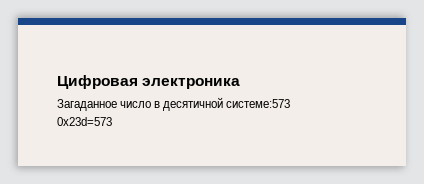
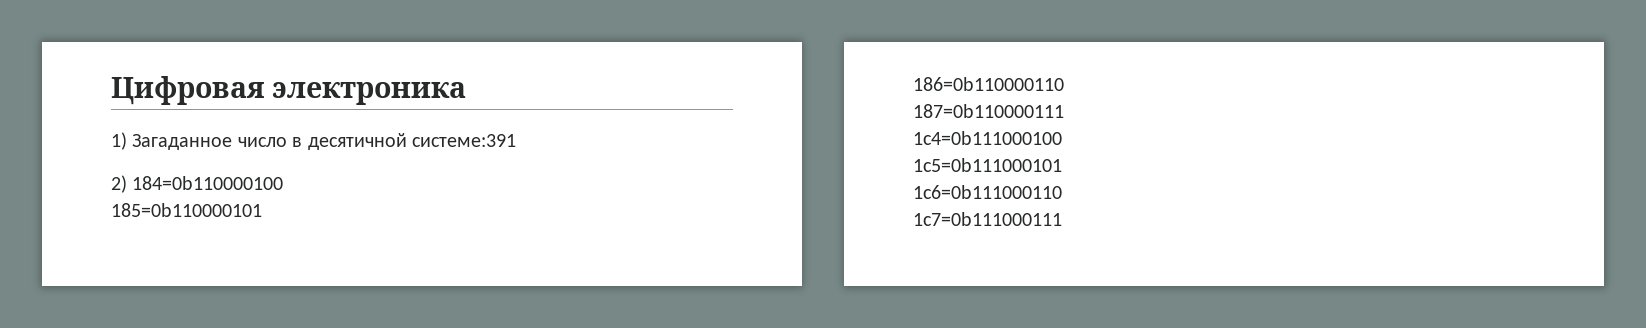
- Загаданное число в десятичной системе:573
- 0x23d=573
+ 1) Загаданное число в десятичной системе:391
+ 2) 184=0b110000100
+ 185=0b110000101
+ 186=0b110000110
+ 187=0b110000111
+ 1c4=0b111000100
+ 1c5=0b111000101
+ 1c6=0b111000110
+ 1c7=0b111000111

